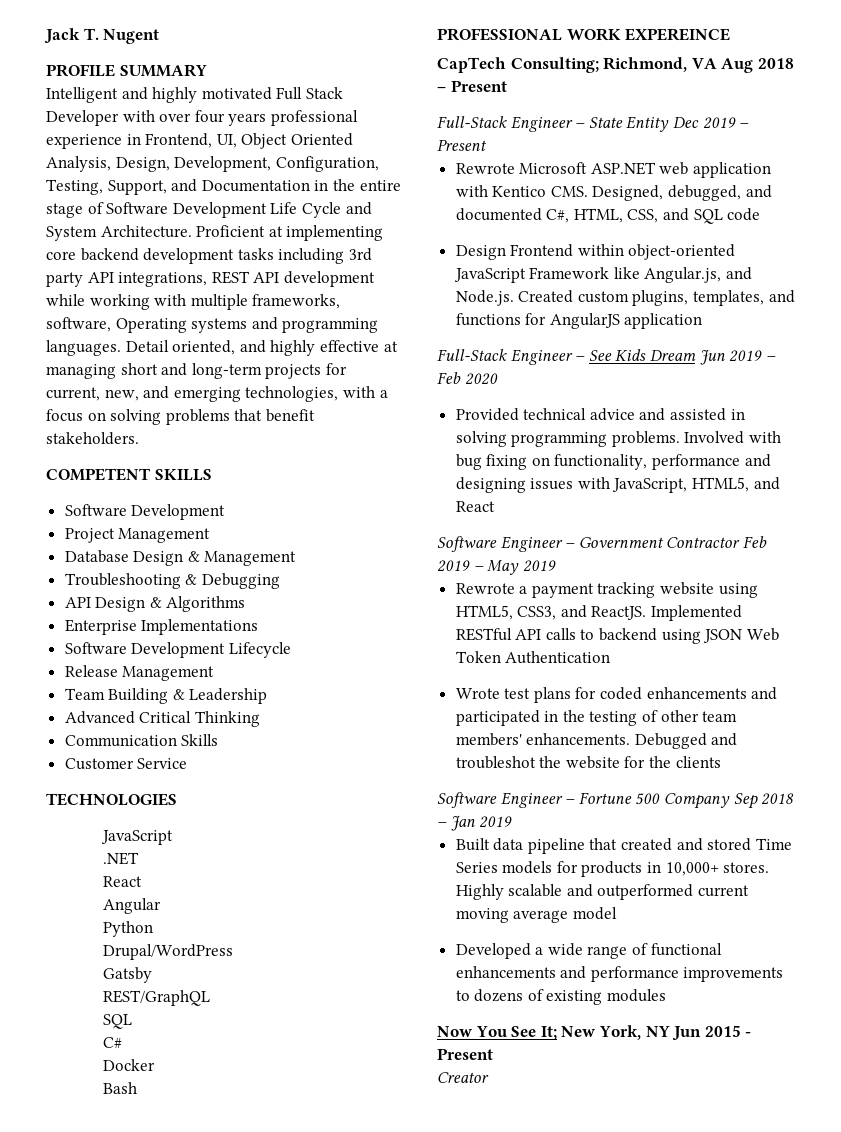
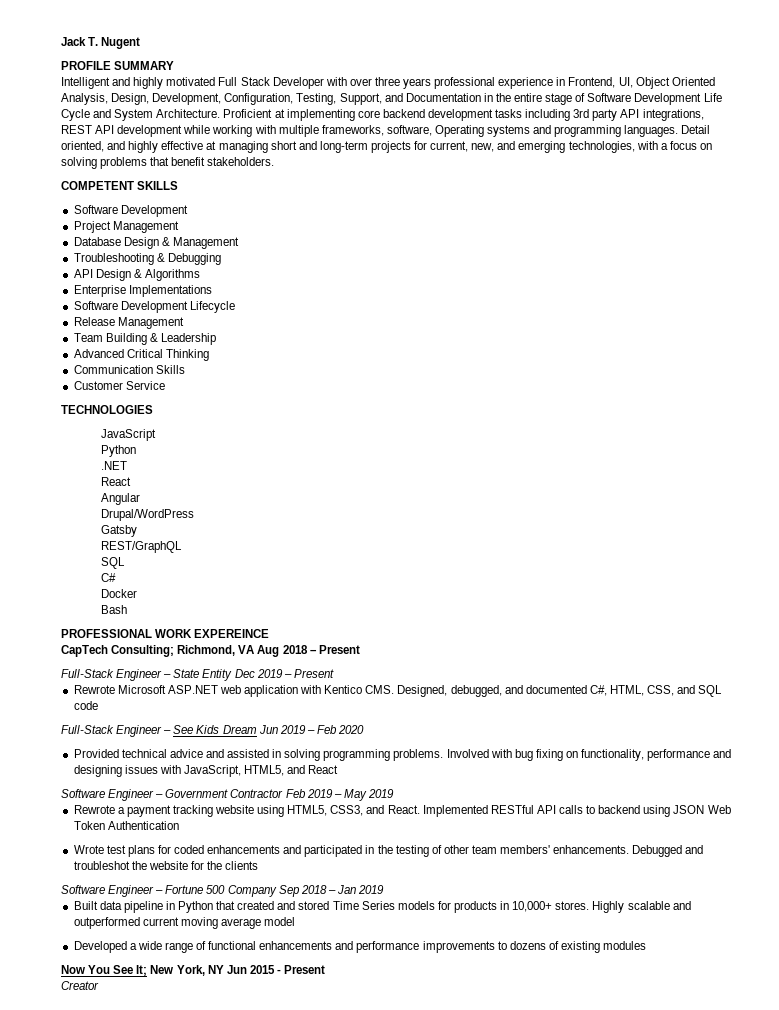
- Intelligent and highly motivated Full Stack Developer with over four years professional experience in Frontend, UI, Object Oriented Analysis, Design, Development, Configuration, Testing, Support, and Documentation in the entire stage of Software Development Life Cycle and System Architecture.
+ Intelligent and highly motivated Full Stack Developer with over three years professional experience in Frontend, UI, Object Oriented Analysis, Design, Development, Configuration, Testing, Support, and Documentation in the entire stage of Software Development Life Cycle and System Architecture.
  TECHNOLOGIES
  JavaScript
+ Python
- Python
- Design Frontend within object-oriented JavaScript Framework like Angular.js, and Node.js. Created custom plugins, templates, and functions for AngularJS application
- Rewrote a payment tracking website using HTML5, CSS3, and ReactJS.
+ Rewrote a payment tracking website using HTML5, CSS3, and React.
- Built data pipeline that created and stored Time Series models for products in 10,000+ stores.
+ Built data pipeline in Python that created and stored Time Series models for products in 10,000+ stores.

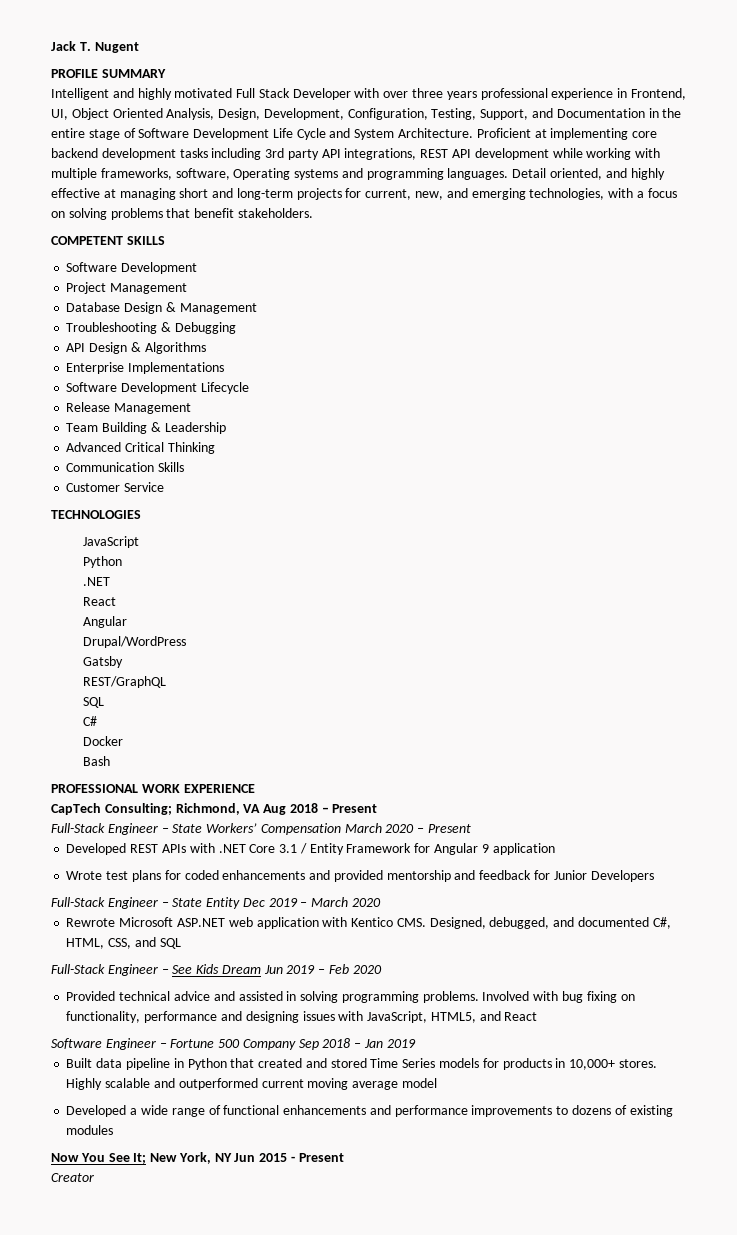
- PROFESSIONAL WORK EXPEREINCE
+ PROFESSIONAL WORK EXPERIENCE
+ Full-Stack Engineer – State Workers’ Compensation March 2020 – Present
+ Developed REST APIs with .NET Core 3.1 / Entity Framework for Angular 9 application
+ Wrote test plans for coded enhancements and provided mentorship and feedback for Junior Developers
- Full-Stack Engineer – State Entity Dec 2019 – Present
+ Full-Stack Engineer – State Entity Dec 2019 – March 2020
- Rewrote Microsoft ASP.NET web application with Kentico CMS. Designed, debugged, and documented C#, HTML, CSS, and SQL code
+ Rewrote Microsoft ASP.NET web application with Kentico CMS. Designed, debugged, and documented C#, HTML, CSS, and SQL
- Software Engineer – Government Contractor Feb 2019 – May 2019
- Rewrote a payment tracking website using HTML5, CSS3, and React. Implemented RESTful API calls to backend using JSON Web Token Authentication
- Wrote test plans for coded enhancements and participated in the testing of other team members' enhancements. Debugged and troubleshot the website for the clients

